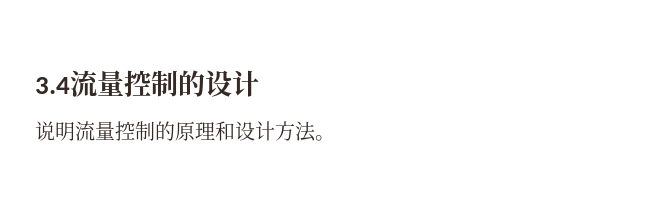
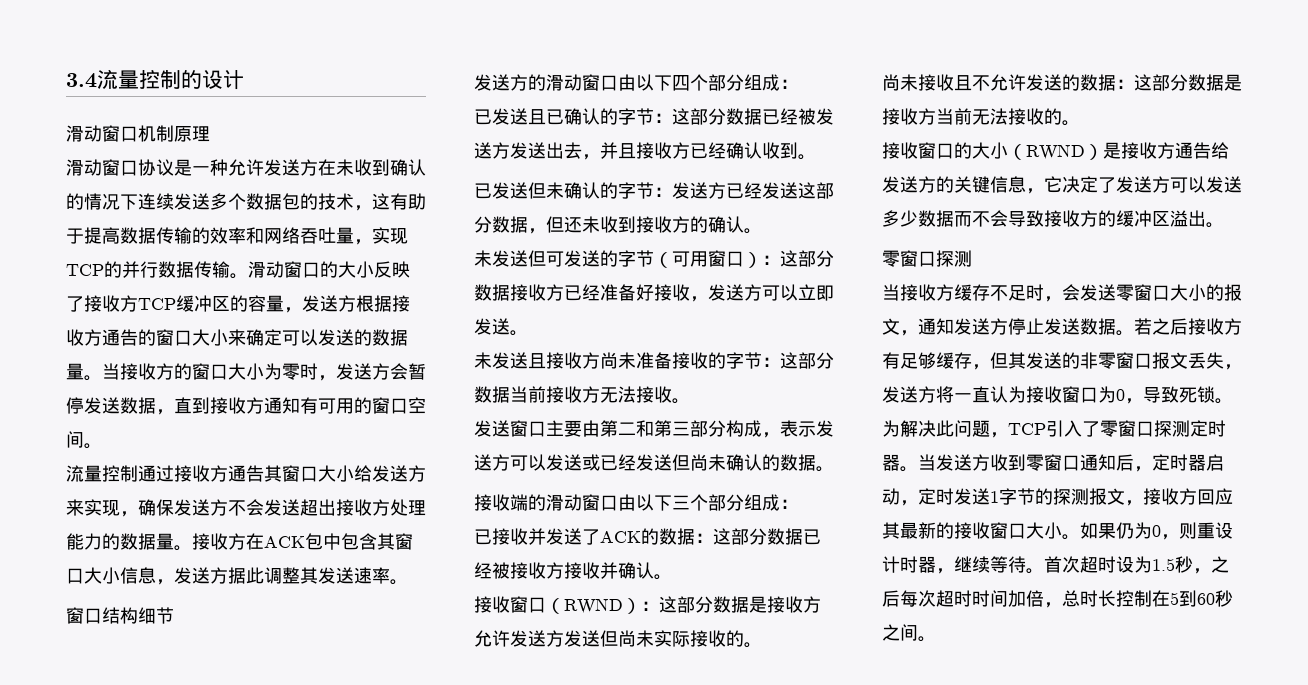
- 说明流量控制的原理和设计方法。
+ 滑动窗口机制原理
+ 滑动窗口协议是一种允许发送方在未收到确认的情况下连续发送多个数据包的技术，这有助于提高数据传输的效率和网络吞吐量，实现TCP的并行数据传输。滑动窗口的大小反映了接收方TCP缓冲区的容量，发送方根据接收方通告的窗口大小来确定可以发送的数据量。当接收方的窗口大小为零时，发送方会暂停发送数据，直到接收方通知有可用的窗口空间。
+ 流量控制通过接收方通告其窗口大小给发送方来实现，确保发送方不会发送超出接收方处理能力的数据量。接收方在ACK包中包含其窗口大小信息，发送方据此调整其发送速率。
+ 窗口结构细节
+ 发送方的滑动窗口由以下四个部分组成：
+ 已发送且已确认的字节：这部分数据已经被发送方发送出去，并且接收方已经确认收到。
+ 已发送但未确认的字节：发送方已经发送这部分数据，但还未收到接收方的确认。
+ 未发送但可发送的字节（可用窗口）：这部分数据接收方已经准备好接收，发送方可以立即发送。
+ 未发送且接收方尚未准备接收的字节：这部分数据当前接收方无法接收。
+ 发送窗口主要由第二和第三部分构成，表示发送方可以发送或已经发送但尚未确认的数据。
+ 接收端的滑动窗口由以下三个部分组成：
+ 已接收并发送了ACK的数据：这部分数据已经被接收方接收并确认。
+ 接收窗口（RWND）：这部分数据是接收方允许发送方发送但尚未实际接收的。
+ 尚未接收且不允许发送的数据：这部分数据是接收方当前无法接收的。
+ 接收窗口的大小（RWND）是接收方通告给发送方的关键信息，它决定了发送方可以发送多少数据而不会导致接收方的缓冲区溢出。
+ 零窗口探测
+ 当接收方缓存不足时，会发送零窗口大小的报文，通知发送方停止发送数据。若之后接收方有足够缓存，但其发送的非零窗口报文丢失，发送方将一直认为接收窗口为0，导致死锁。为解决此问题，TCP引入了零窗口探测定时器。当发送方收到零窗口通知后，定时器启动，定时发送1字节的探测报文，接收方回应其最新的接收窗口大小。如果仍为0，则重设计时器，继续等待。首次超时设为1.5秒，之后每次超时时间加倍，总时长控制在5到60秒之间。

